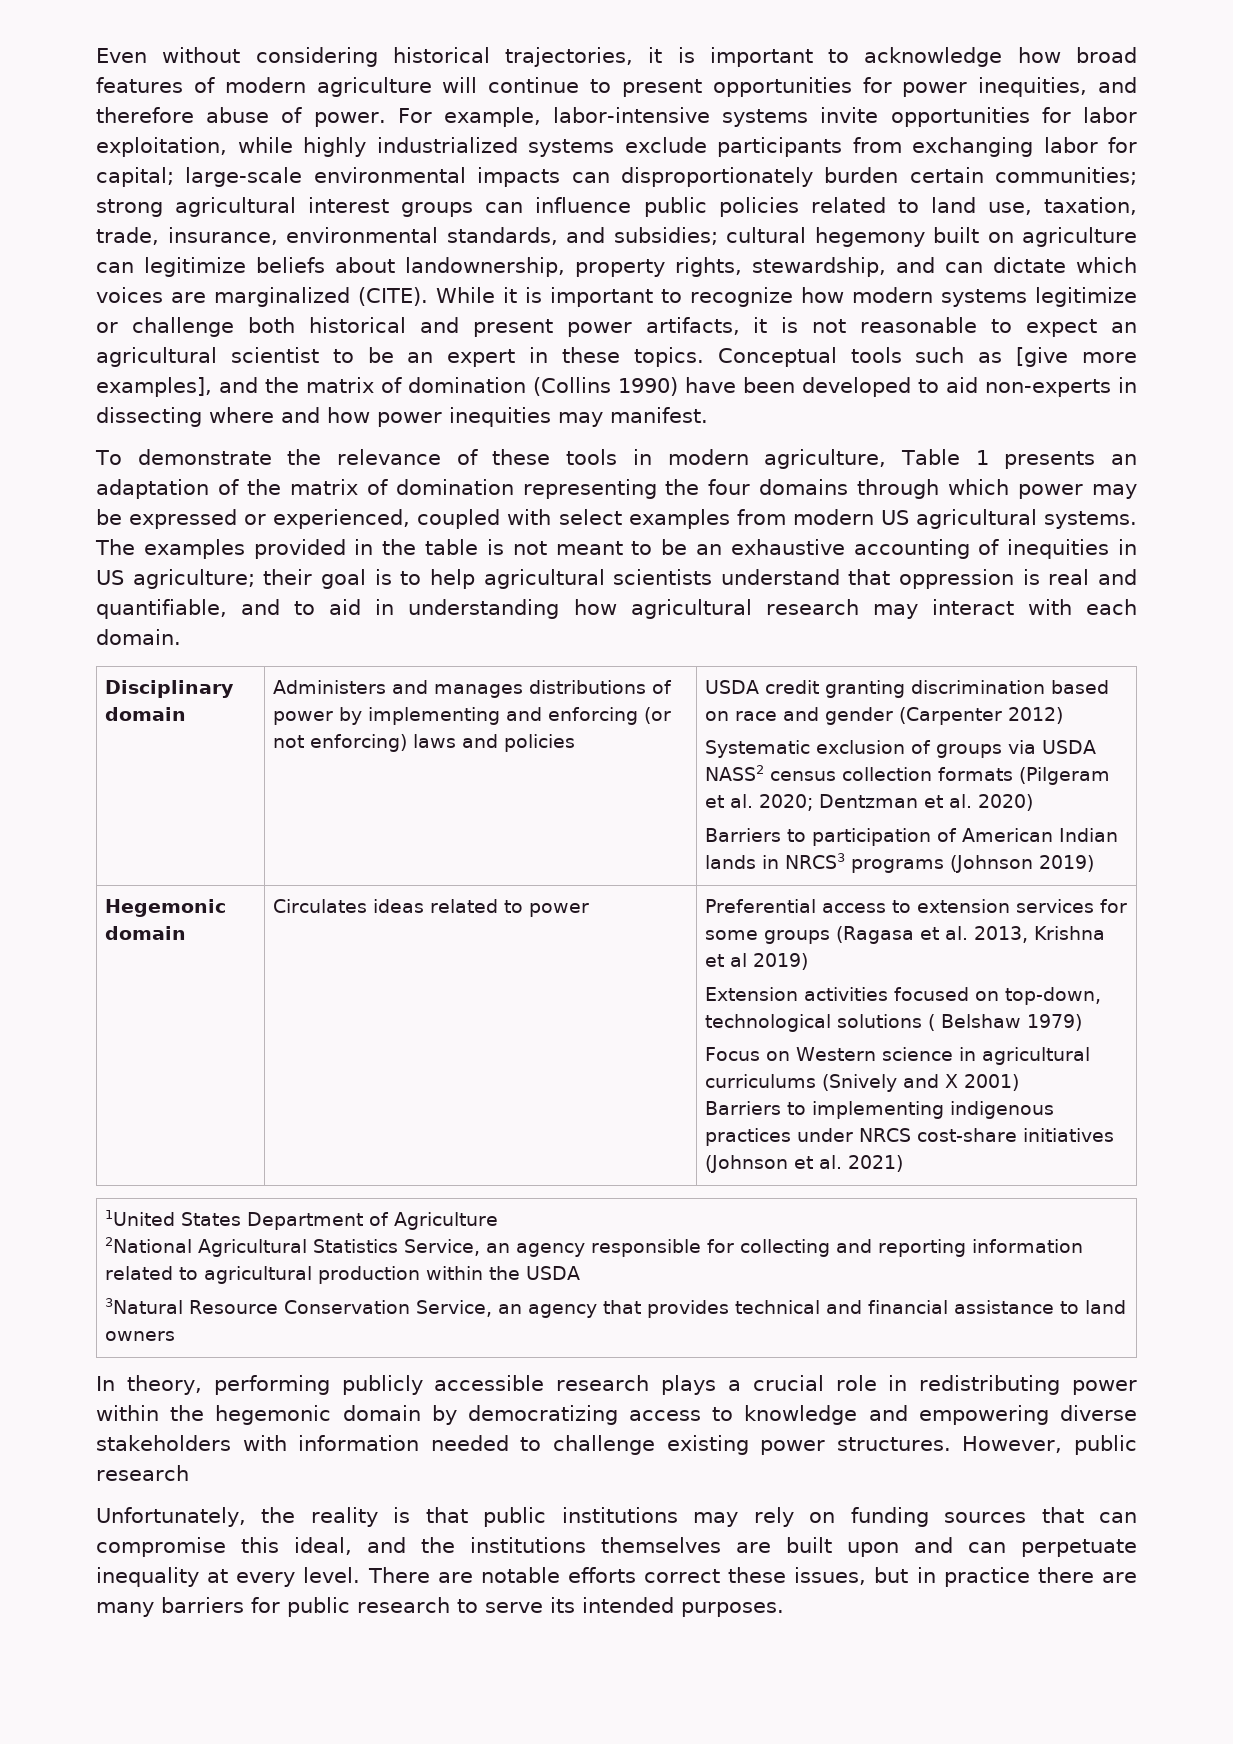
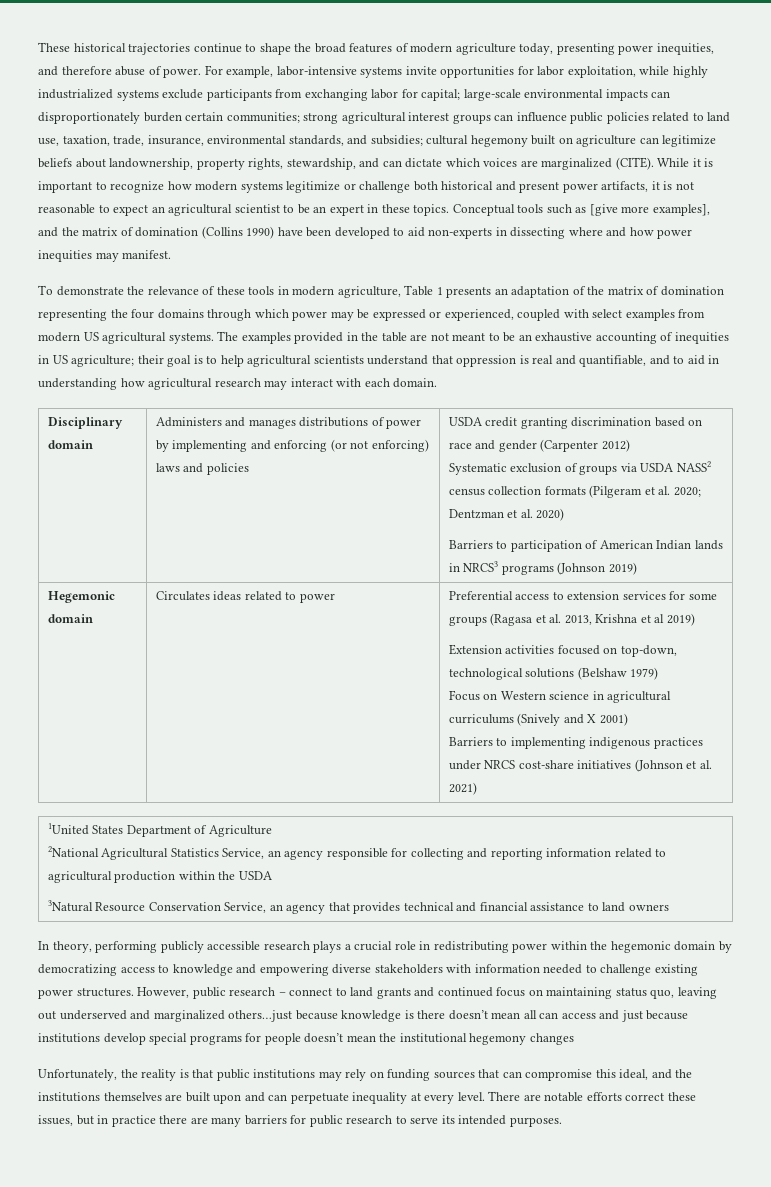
- Even without considering historical trajectories, it is important to acknowledge how broad features of modern agriculture will continue to present opportunities for power inequities, and therefore abuse of power.
+ These historical trajectories continue to shape the broad features of modern agriculture today, presenting power inequities, and therefore abuse of power.
- The examples provided in the table is not meant to be an exhaustive accounting of inequities in US agriculture; their goal is to help agricultural scientists understand that oppression is real and quantifiable, and to aid in understanding how agricultural research may interact with each domain.
+ The examples provided in the table are not meant to be an exhaustive accounting of inequities in US agriculture; their goal is to help agricultural scientists understand that oppression is real and quantifiable, and to aid in understanding how agricultural research may interact with each domain.
- Extension activities focused on top-down, technological solutions ( Belshaw 1979)
+ Extension activities focused on top-down, technological solutions (Belshaw 1979)
- However, public research
+ However, public research – connect to land grants and continued focus on maintaining status quo, leaving out underserved and marginalized others…just because knowledge is there doesn’t mean all can access and just because institutions develop special programs for people doesn’t mean the institutional hegemony changes

